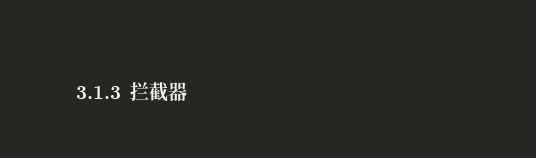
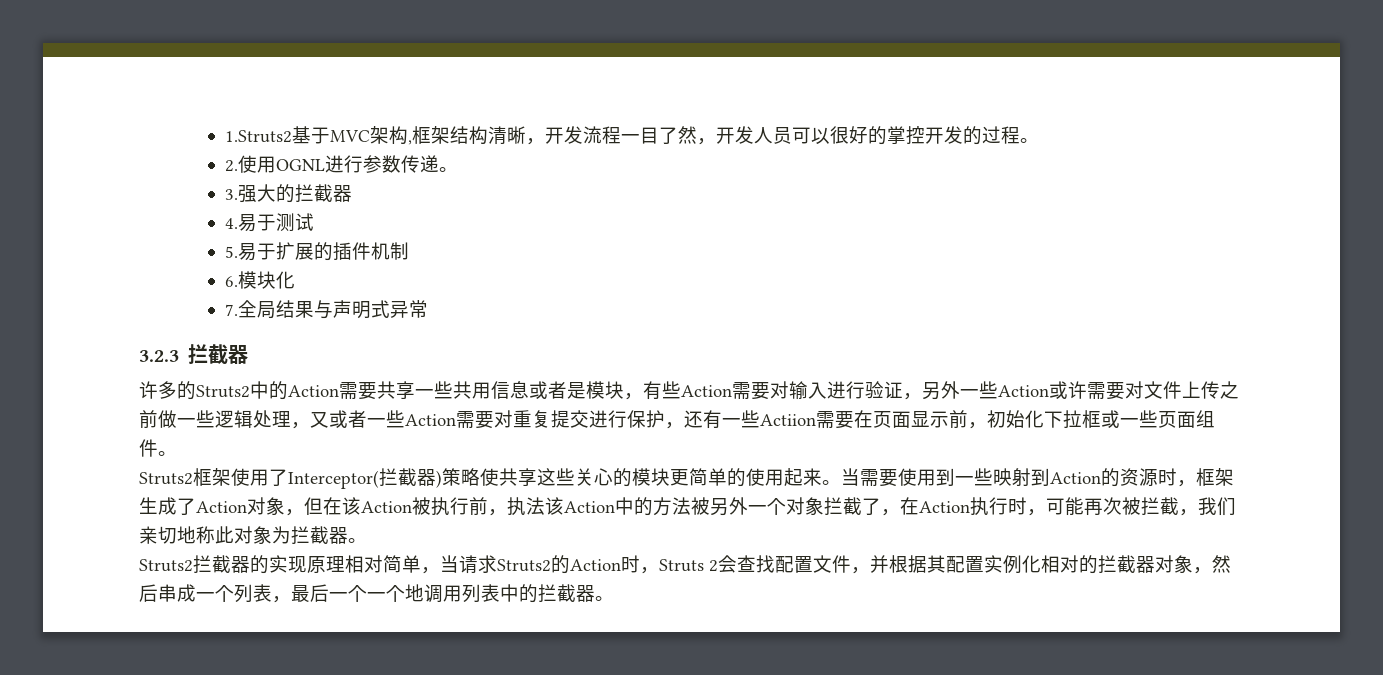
- 3.1.3拦截器
+ 1.Struts2基于MVC架构,框架结构清晰，开发流程一目了然，开发人员可以很好的掌控开发的过程。
+ 2.使用OGNL进行参数传递。
+ 3.强大的拦截器
+ 4.易于测试
+ 5.易于扩展的插件机制
+ 6.模块化
+ 7.全局结果与声明式异常
+ 3.2.3拦截器
+ 许多的Struts2中的Action需要共享一些共用信息或者是模块，有些Action需要对输入进行验证，另外一些Action或许需要对文件上传之前做一些逻辑处理，又或者一些Action需要对重复提交进行保护，还有一些Actiion需要在页面显示前，初始化下拉框或一些页面组件。
+ Struts2框架使用了Interceptor(拦截器)策略使共享这些关心的模块更简单的使用起来。当需要使用到一些映射到Action的资源时，框架生成了Action对象，但在该Action被执行前，执法该Action中的方法被另外一个对象拦截了，在Action执行时，可能再次被拦截，我们亲切地称此对象为拦截器。
+ Struts2拦截器的实现原理相对简单，当请求Struts2的Action时，Struts 2会查找配置文件，并根据其配置实例化相对的拦截器对象，然后串成一个列表，最后一个一个地调用列表中的拦截器。

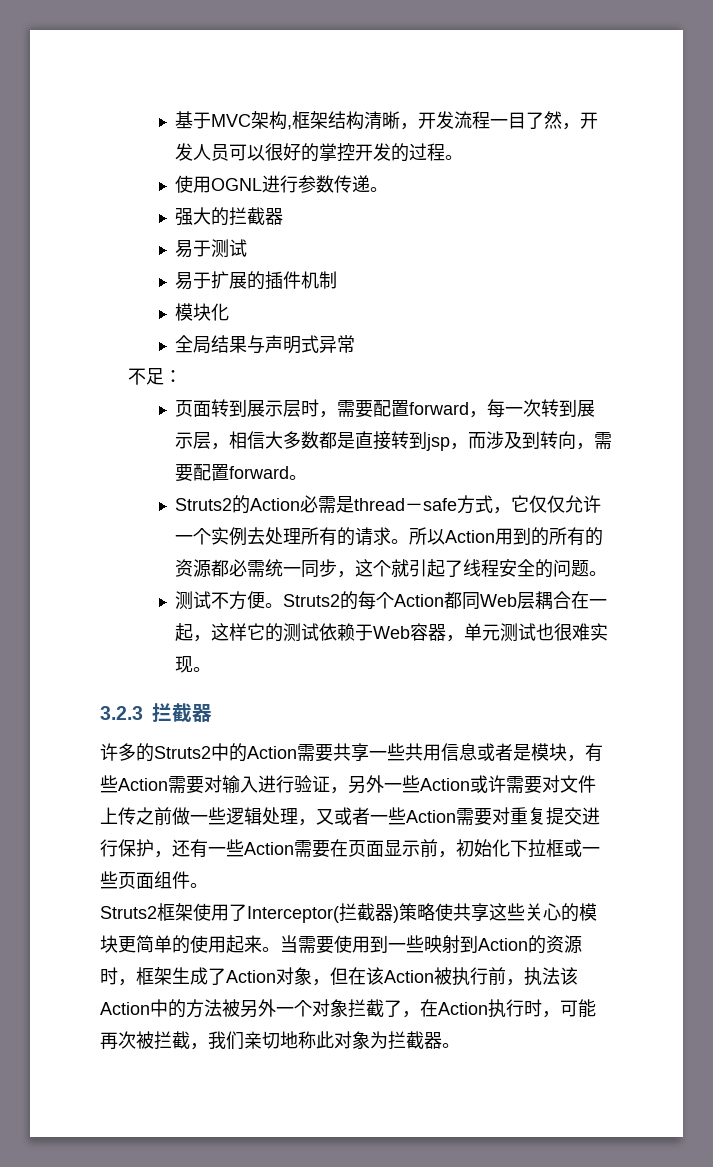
- 1.Struts2基于MVC架构,框架结构清晰，开发流程一目了然，开发人员可以很好的掌控开发的过程。
+ 基于MVC架构,框架结构清晰，开发流程一目了然，开发人员可以很好的掌控开发的过程。
- 2.使用OGNL进行参数传递。
+ 使用OGNL进行参数传递。
- 3.强大的拦截器
+ 强大的拦截器
- 4.易于测试
+ 易于测试
- 5.易于扩展的插件机制
+ 易于扩展的插件机制
- 6.模块化
+ 模块化
- 7.全局结果与声明式异常
+ 全局结果与声明式异常
+ 不足：
+ 页面转到展示层时，需要配置forward，每一次转到展示层，相信大多数都是直接转到jsp，而涉及到转向，需要配置forward。
+ Struts2的Action必需是thread－safe方式，它仅仅允许一个实例去处理所有的请求。所以Action用到的所有的资源都必需统一同步，这个就引起了线程安全的问题。
+ 测试不方便。Struts2的每个Action都同Web层耦合在一起，这样它的测试依赖于Web容器，单元测试也很难实现。
- 许多的Struts2中的Action需要共享一些共用信息或者是模块，有些Action需要对输入进行验证，另外一些Action或许需要对文件上传之前做一些逻辑处理，又或者一些Action需要对重复提交进行保护，还有一些Actiion需要在页面显示前，初始化下拉框或一些页面组件。
+ 许多的Struts2中的Action需要共享一些共用信息或者是模块，有些Action需要对输入进行验证，另外一些Action或许需要对文件上传之前做一些逻辑处理，又或者一些Action需要对重复提交进行保护，还有一些Action需要在页面显示前，初始化下拉框或一些页面组件。
- Struts2拦截器的实现原理相对简单，当请求Struts2的Action时，Struts 2会查找配置文件，并根据其配置实例化相对的拦截器对象，然后串成一个列表，最后一个一个地调用列表中的拦截器。

